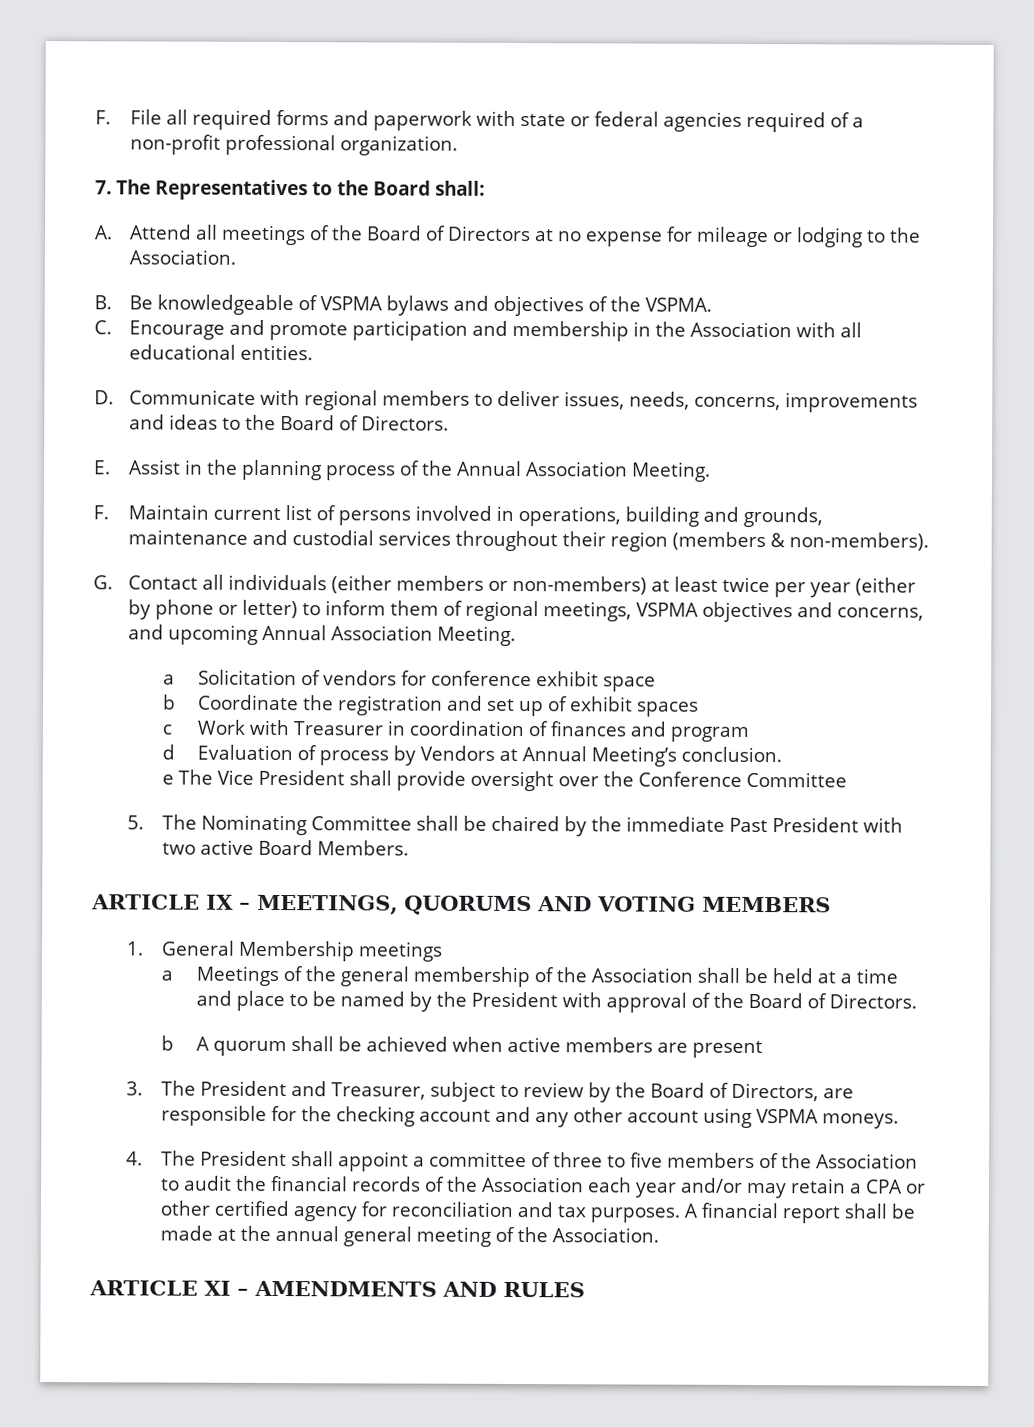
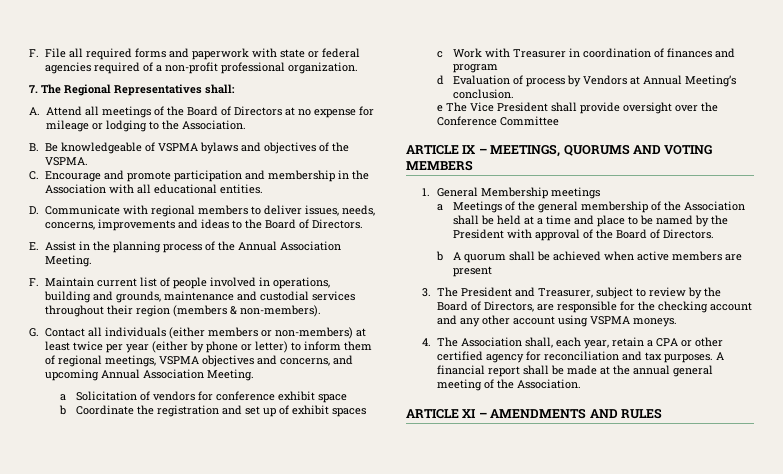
- 7. The Representatives to the Board shall:
+ 7. The Regional Representatives shall:
- F. Maintain current list of persons involved in operations, building and grounds, maintenance and custodial services throughout their region (members & non-members).
+ F. Maintain current list of people involved in operations, building and grounds, maintenance and custodial services throughout their region (members & non-members).
- 5. The Nominating Committee shall be chaired by the immediate Past President with two active Board Members.
- 4. The President shall appoint a committee of three to five members of the Association to audit the financial records of the Association each year and/or may retain a CPA or other certified agency for reconciliation and tax purposes.
+ 4. The Association shall, each year, retain a CPA or other certified agency for reconciliation and tax purposes.

